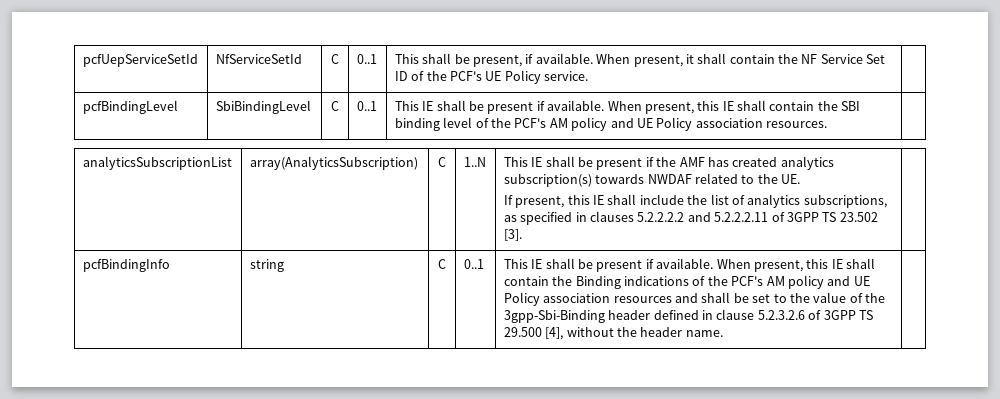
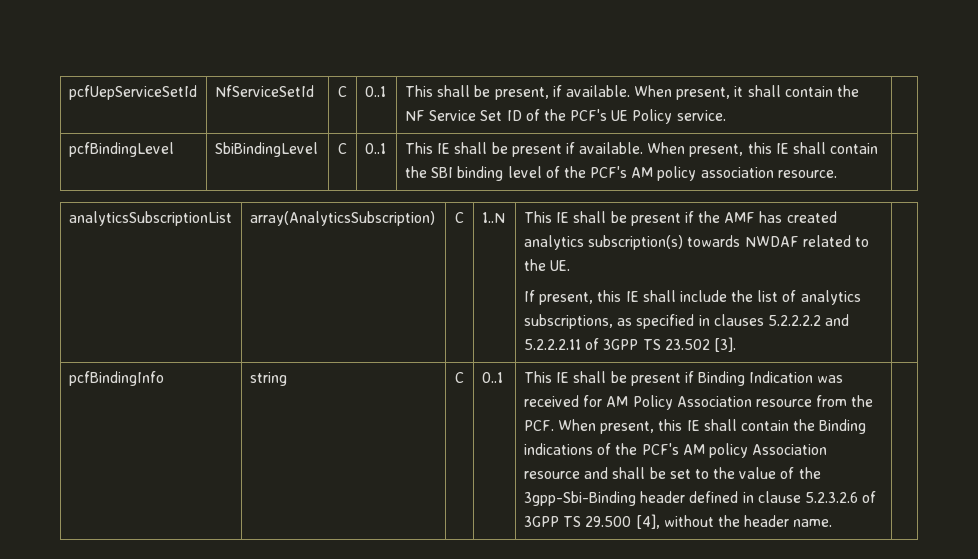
- pcfBindingLevel | SbiBindingLevel | C | 0..1 | This IE shall be present if available. When present, this IE shall contain the SBI binding level of the PCF's AM policy and UE Policy association resources. |
+ pcfBindingLevel | SbiBindingLevel | C | 0..1 | This IE shall be present if available. When present, this IE shall contain the SBI binding level of the PCF's AM policy association resource. |
- This IE shall be present if available. When present, this IE shall contain the Binding indications of the PCF's AM policy and UE Policy association resources and shall be set to the value of the 3gpp-Sbi-Binding header defined in clause 5.2.3.2.6 of 3GPP TS 29.500 [4], without the header name.
+ This IE shall be present if Binding Indication was received for AM Policy Association resource from the PCF. When present, this IE shall contain the Binding indications of the PCF's AM policy Association resource and shall be set to the value of the 3gpp-Sbi-Binding header defined in clause 5.2.3.2.6 of 3GPP TS 29.500 [4], without the header name.

